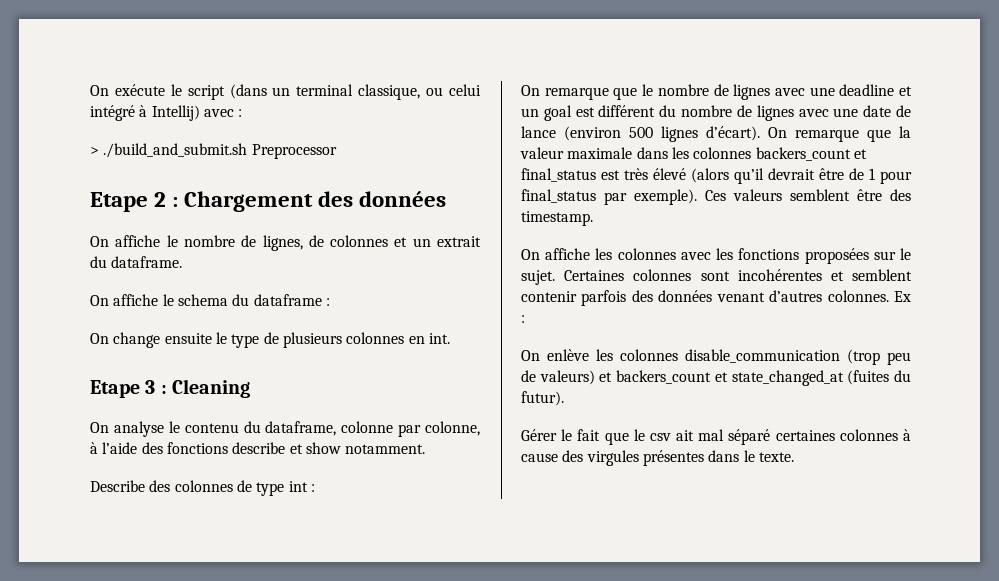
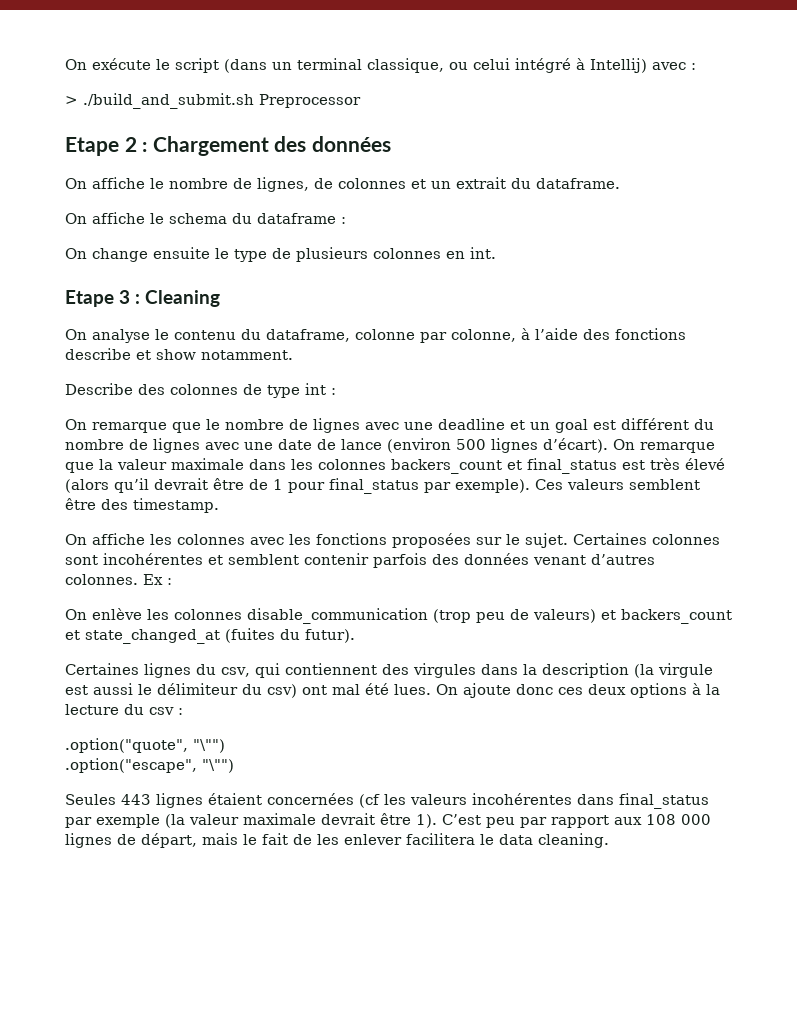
- Gérer le fait que le csv ait mal séparé certaines colonnes à cause des virgules présentes dans le texte.
+ Certaines lignes du csv, qui contiennent des virgules dans la description (la virgule est aussi le délimiteur du csv) ont mal été lues. On ajoute donc ces deux options à la lecture du csv :
+ .option("quote", "\"")
+ .option("escape", "\"")
+ Seules 443 lignes étaient concernées (cf les valeurs incohérentes dans final_status par exemple (la valeur maximale devrait être 1). C’est peu par rapport aux 108 000 lignes de départ, mais le fait de les enlever facilitera le data cleaning.

